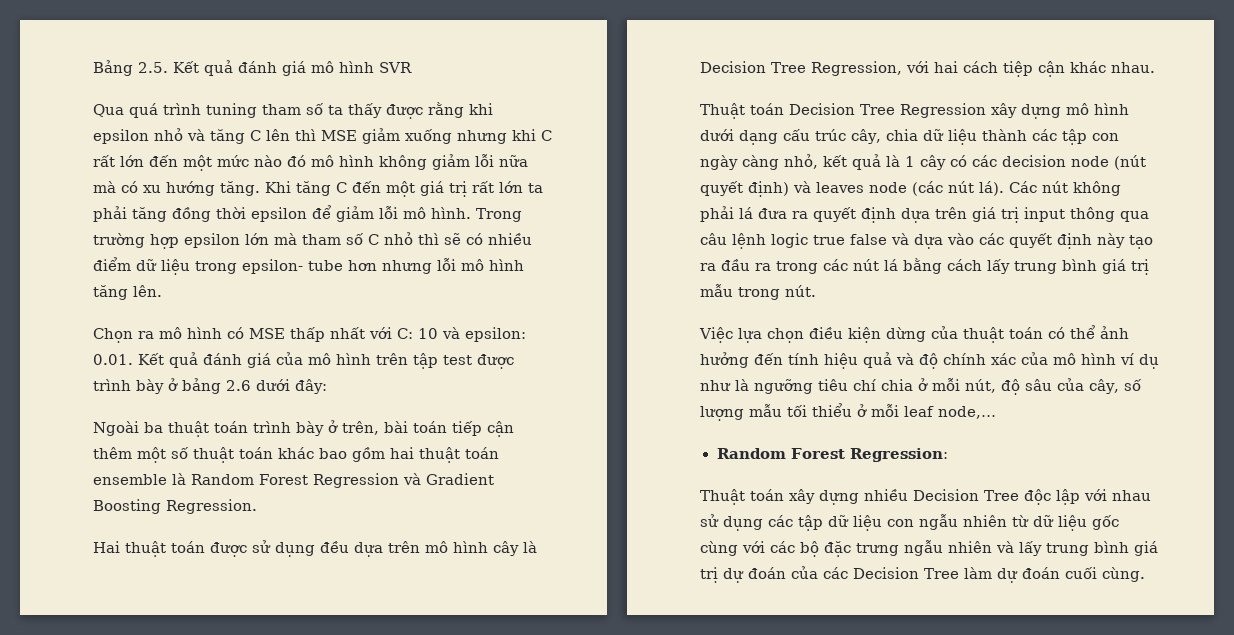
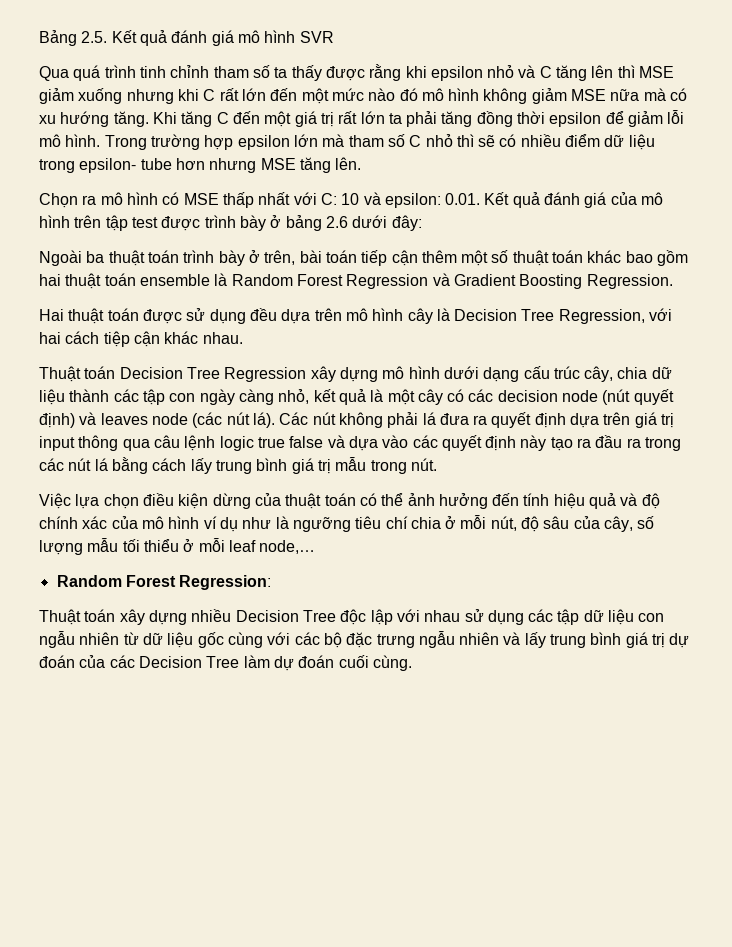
- Qua quá trình tuning tham số ta thấy được rằng khi epsilon nhỏ và tăng C lên thì MSE giảm xuống nhưng khi C rất lớn đến một mức nào đó mô hình không giảm lỗi nữa mà có xu hướng tăng.
+ Qua quá trình tinh chỉnh tham số ta thấy được rằng khi epsilon nhỏ và C tăng lên thì MSE giảm xuống nhưng khi C rất lớn đến một mức nào đó mô hình không giảm MSE nữa mà có xu hướng tăng.
- Trong trường hợp epsilon lớn mà tham số C nhỏ thì sẽ có nhiều điểm dữ liệu trong epsilon- tube hơn nhưng lỗi mô hình tăng lên.
+ Trong trường hợp epsilon lớn mà tham số C nhỏ thì sẽ có nhiều điểm dữ liệu trong epsilon- tube hơn nhưng MSE tăng lên.
- Thuật toán Decision Tree Regression xây dựng mô hình dưới dạng cấu trúc cây, chia dữ liệu thành các tập con ngày càng nhỏ, kết quả là 1 cây có các decision node (nút quyết định) và leaves node (các nút lá).
+ Thuật toán Decision Tree Regression xây dựng mô hình dưới dạng cấu trúc cây, chia dữ liệu thành các tập con ngày càng nhỏ, kết quả là một cây có các decision node (nút quyết định) và leaves node (các nút lá).

